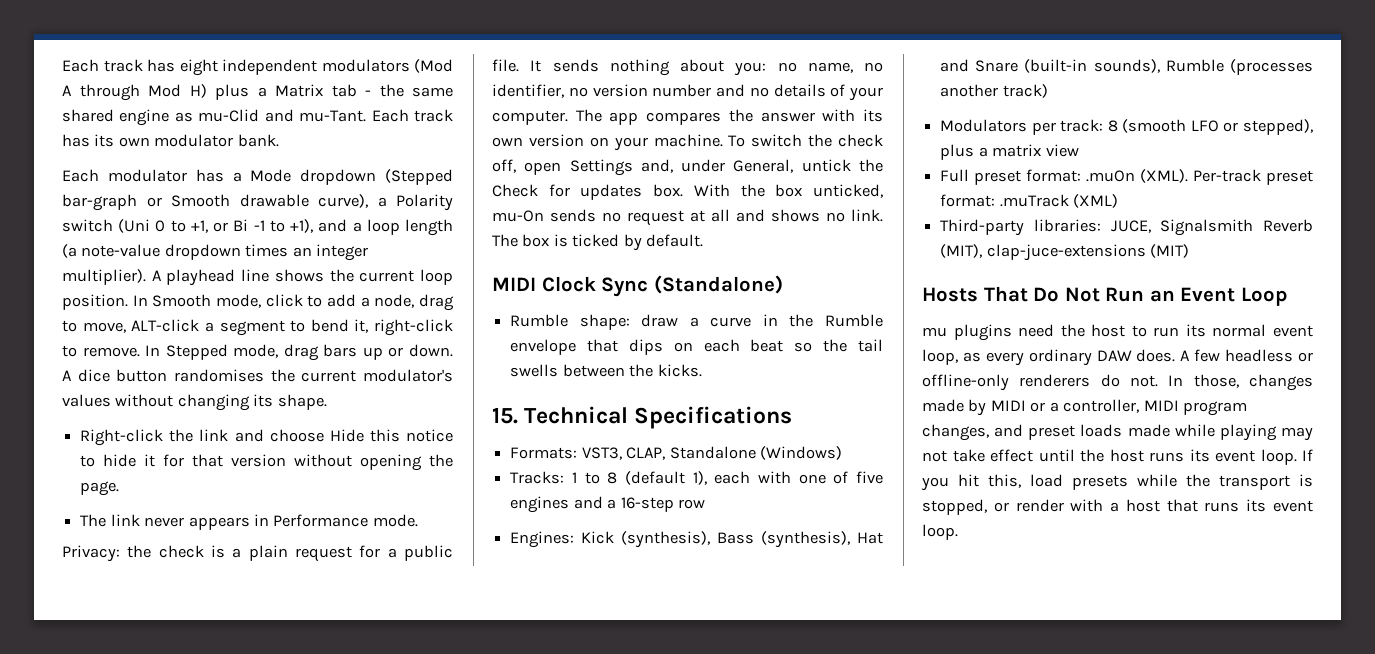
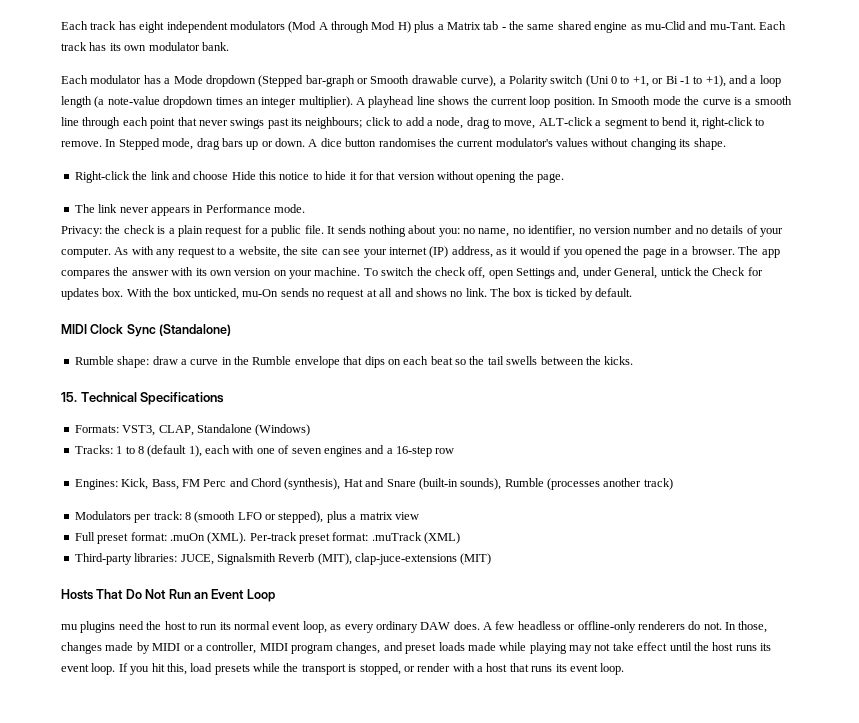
- In Smooth mode, click to add a node, drag to move, ALT-click a segment to bend it, right-click to remove.
+ In Smooth mode the curve is a smooth line through each point that never swings past its neighbours; click to add a node, drag to move, ALT-click a segment to bend it, right-click to remove.
+ As with any request to a website, the site can see your internet (IP) address, as it would if you opened the page in a browser.
- Tracks: 1 to 8 (default 1), each with one of five engines and a 16-step row
+ Tracks: 1 to 8 (default 1), each with one of seven engines and a 16-step row
- Engines: Kick (synthesis), Bass (synthesis), Hat and Snare (built-in sounds), Rumble (processes another track)
+ Engines: Kick, Bass, FM Perc and Chord (synthesis), Hat and Snare (built-in sounds), Rumble (processes another track)

